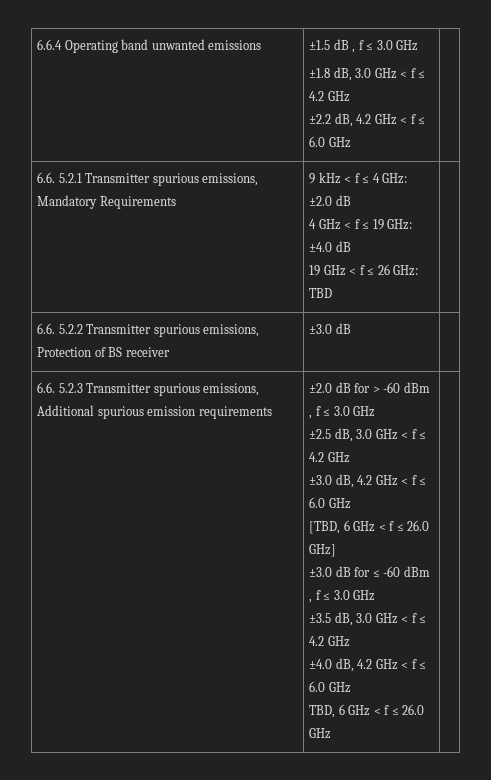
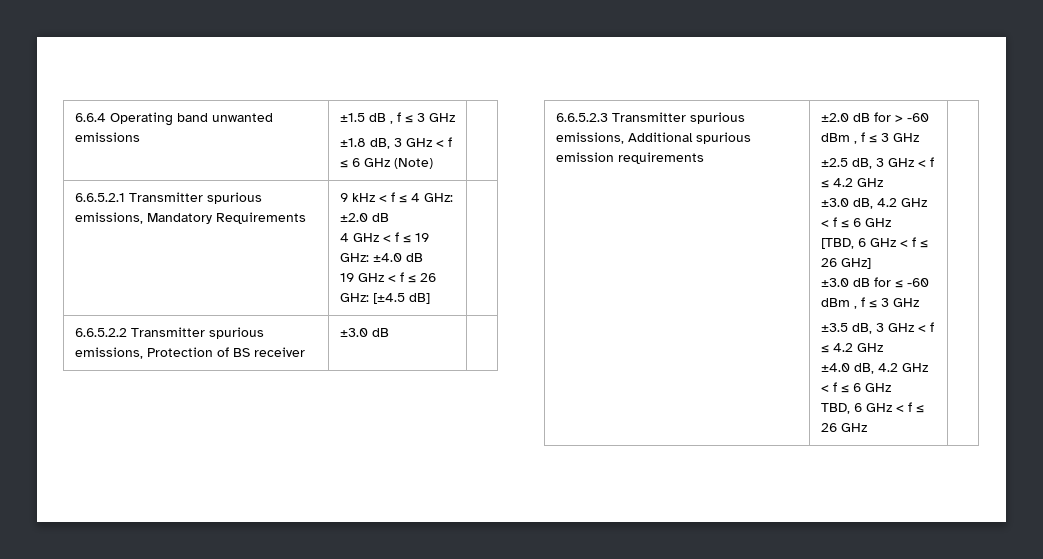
- 6.6.4 Operating band unwanted emissions | ±1.5 dB , f ≤ 3.0 GHz
- ±1.8 dB, 3.0 GHz < f ≤ 4.2 GHz
- ±2.2 dB, 4.2 GHz < f ≤ 6.0 GHz |
- 6.6. 5.2.1 Transmitter spurious emissions, Mandatory Requirements | 9 kHz < f ≤ 4 GHz: ±2.0 dB
+ 6.6.4 Operating band unwanted emissions | ±1.5 dB , f ≤ 3 GHz
+ ±1.8 dB, 3 GHz < f ≤ 6 GHz (Note) |
+ 6.6.5.2.1 Transmitter spurious emissions, Mandatory Requirements | 9 kHz < f ≤ 4 GHz: ±2.0 dB
  4 GHz < f ≤ 19 GHz: ±4.0 dB
- 19 GHz < f ≤ 26 GHz: TBD |
- 6.6. 5.2.2 Transmitter spurious emissions, Protection of BS receiver | ±3.0 dB |
+ 19 GHz < f ≤ 26 GHz: [±4.5 dB] |
+ 6.6.5.2.2 Transmitter spurious emissions, Protection of BS receiver | ±3.0 dB |
- 6.6. 5.2.3 Transmitter spurious emissions, Additional spurious emission requirements
+ 6.6.5.2.3 Transmitter spurious emissions, Additional spurious emission requirements
- ±2.0 dB for > -60 dBm , f ≤ 3.0 GHz
+ ±2.0 dB for > -60 dBm , f ≤ 3 GHz
- ±2.5 dB, 3.0 GHz < f ≤ 4.2 GHz
+ ±2.5 dB, 3 GHz < f ≤ 4.2 GHz
- ±3.0 dB, 4.2 GHz < f ≤ 6.0 GHz
+ ±3.0 dB, 4.2 GHz < f ≤ 6 GHz
- [TBD, 6 GHz < f ≤ 26.0 GHz]
+ [TBD, 6 GHz < f ≤ 26 GHz]
- ±3.0 dB for ≤ -60 dBm , f ≤ 3.0 GHz
+ ±3.0 dB for ≤ -60 dBm , f ≤ 3 GHz
- ±3.5 dB, 3.0 GHz < f ≤ 4.2 GHz
+ ±3.5 dB, 3 GHz < f ≤ 4.2 GHz
- ±4.0 dB, 4.2 GHz < f ≤ 6.0 GHz
+ ±4.0 dB, 4.2 GHz < f ≤ 6 GHz
- TBD, 6 GHz < f ≤ 26.0 GHz
+ TBD, 6 GHz < f ≤ 26 GHz

